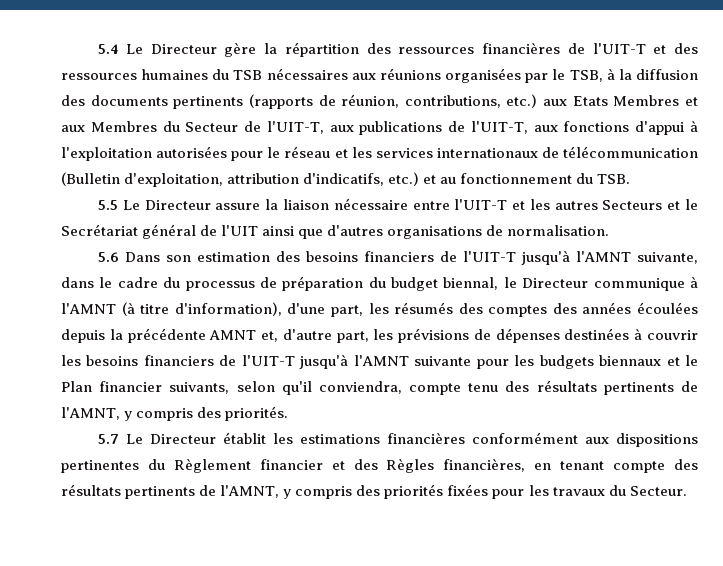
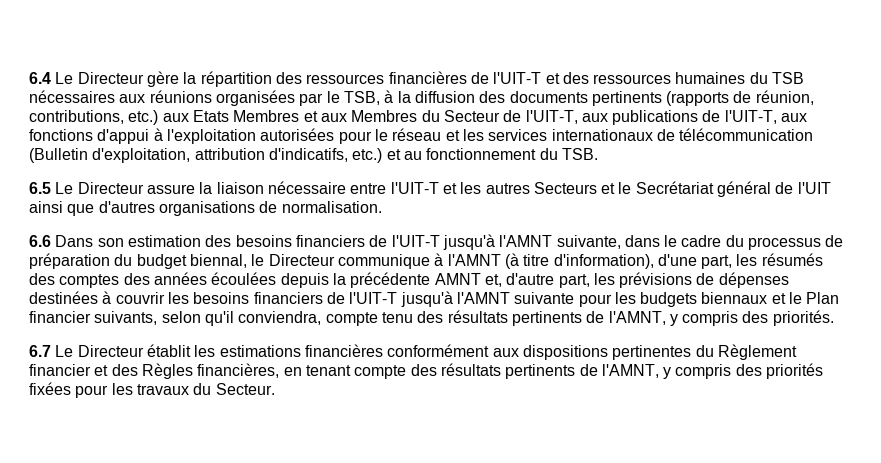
- 5.4 Le Directeur gère la répartition des ressources financières de l'UIT-T et des ressources humaines du TSB nécessaires aux réunions organisées par le TSB, à la diffusion des documents pertinents (rapports de réunion, contributions, etc.) aux Etats Membres et aux Membres du Secteur de l'UIT-T, aux publications de l'UIT-T, aux fonctions d'appui à l'exploitation autorisées pour le réseau et les services internationaux de télécommunication (Bulletin d'exploitation, attribution d'indicatifs, etc.) et au fonctionnement du TSB.
+ 6.4 Le Directeur gère la répartition des ressources financières de l'UIT-T et des ressources humaines du TSB nécessaires aux réunions organisées par le TSB, à la diffusion des documents pertinents (rapports de réunion, contributions, etc.) aux Etats Membres et aux Membres du Secteur de l'UIT-T, aux publications de l'UIT-T, aux fonctions d'appui à l'exploitation autorisées pour le réseau et les services internationaux de télécommunication (Bulletin d'exploitation, attribution d'indicatifs, etc.) et au fonctionnement du TSB.
- 5.5 Le Directeur assure la liaison nécessaire entre l'UIT-T et les autres Secteurs et le Secrétariat général de l'UIT ainsi que d'autres organisations de normalisation.
+ 6.5 Le Directeur assure la liaison nécessaire entre l'UIT-T et les autres Secteurs et le Secrétariat général de l'UIT ainsi que d'autres organisations de normalisation.
- 5.6 Dans son estimation des besoins financiers de l'UIT-T jusqu'à l'AMNT suivante, dans le cadre du processus de préparation du budget biennal, le Directeur communique à l'AMNT (à titre d'information), d'une part, les résumés des comptes des années écoulées depuis la précédente AMNT et, d'autre part, les prévisions de dépenses destinées à couvrir les besoins financiers de l'UIT-T jusqu'à l'AMNT suivante pour les budgets biennaux et le Plan financier suivants, selon qu'il conviendra, compte tenu des résultats pertinents de l'AMNT, y compris des priorités.
+ 6.6 Dans son estimation des besoins financiers de l'UIT-T jusqu'à l'AMNT suivante, dans le cadre du processus de préparation du budget biennal, le Directeur communique à l'AMNT (à titre d'information), d'une part, les résumés des comptes des années écoulées depuis la précédente AMNT et, d'autre part, les prévisions de dépenses destinées à couvrir les besoins financiers de l'UIT-T jusqu'à l'AMNT suivante pour les budgets biennaux et le Plan financier suivants, selon qu'il conviendra, compte tenu des résultats pertinents de l'AMNT, y compris des priorités.
- 5.7 Le Directeur établit les estimations financières conformément aux dispositions pertinentes du Règlement financier et des Règles financières, en tenant compte des résultats pertinents de l'AMNT, y compris des priorités fixées pour les travaux du Secteur.
+ 6.7 Le Directeur établit les estimations financières conformément aux dispositions pertinentes du Règlement financier et des Règles financières, en tenant compte des résultats pertinents de l'AMNT, y compris des priorités fixées pour les travaux du Secteur.

